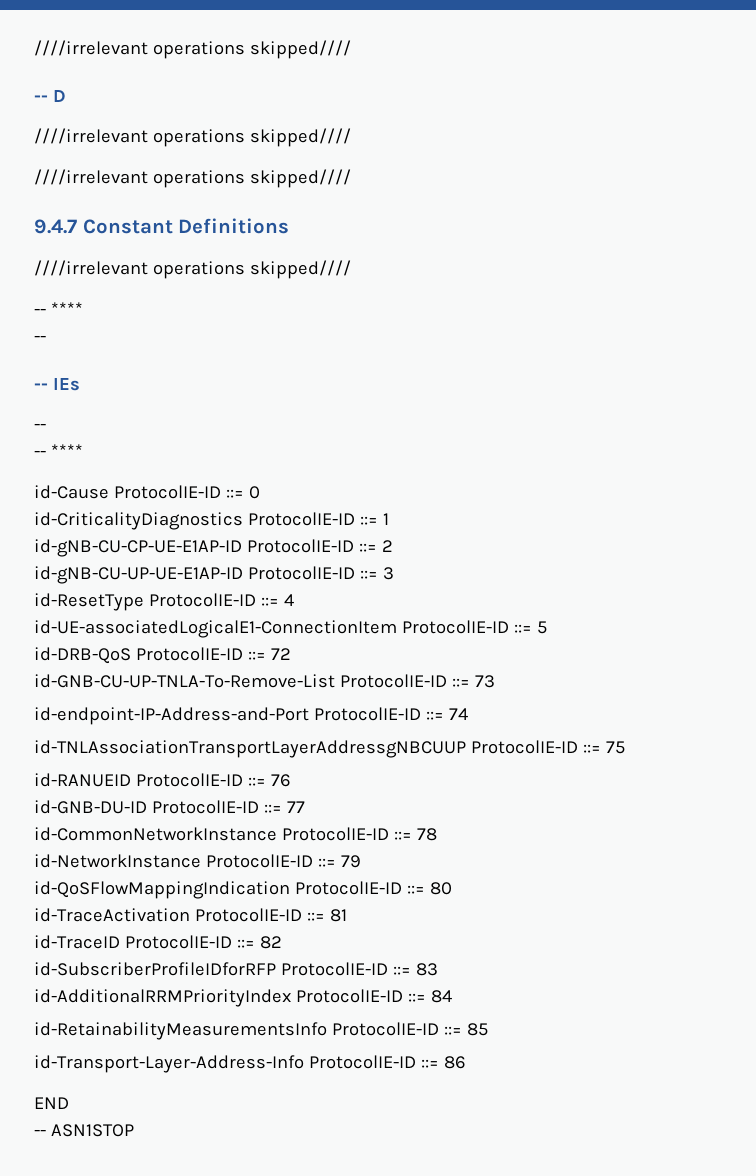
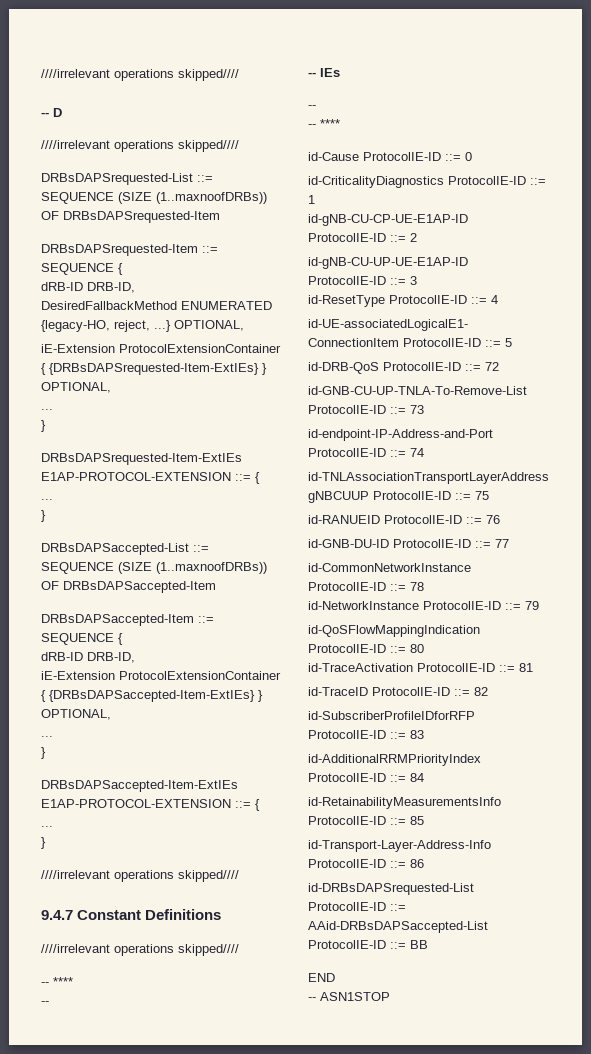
+ DRBsDAPSrequested-List ::= SEQUENCE (SIZE (1..maxnoofDRBs)) OF DRBsDAPSrequested-Item
+ DRBsDAPSrequested-Item ::= SEQUENCE {
+ dRB-ID DRB-ID,
+ DesiredFallbackMethod ENUMERATED {legacy-HO, reject, ...} OPTIONAL,
+ iE-Extension ProtocolExtensionContainer { {DRBsDAPSrequested-Item-ExtIEs} } OPTIONAL,
+ ...
+ }
+ DRBsDAPSrequested-Item-ExtIEs E1AP-PROTOCOL-EXTENSION ::= {
+ ...
+ }
+ DRBsDAPSaccepted-List ::= SEQUENCE (SIZE (1..maxnoofDRBs)) OF DRBsDAPSaccepted-Item
+ DRBsDAPSaccepted-Item ::= SEQUENCE {
+ dRB-ID DRB-ID,
+ iE-Extension ProtocolExtensionContainer { {DRBsDAPSaccepted-Item-ExtIEs} } OPTIONAL,
+ ...
+ }
+ DRBsDAPSaccepted-Item-ExtIEs E1AP-PROTOCOL-EXTENSION ::= {
+ ...
+ }
+ id-DRBsDAPSrequested-List ProtocolIE-ID ::= AAid-DRBsDAPSaccepted-List ProtocolIE-ID ::= BB

